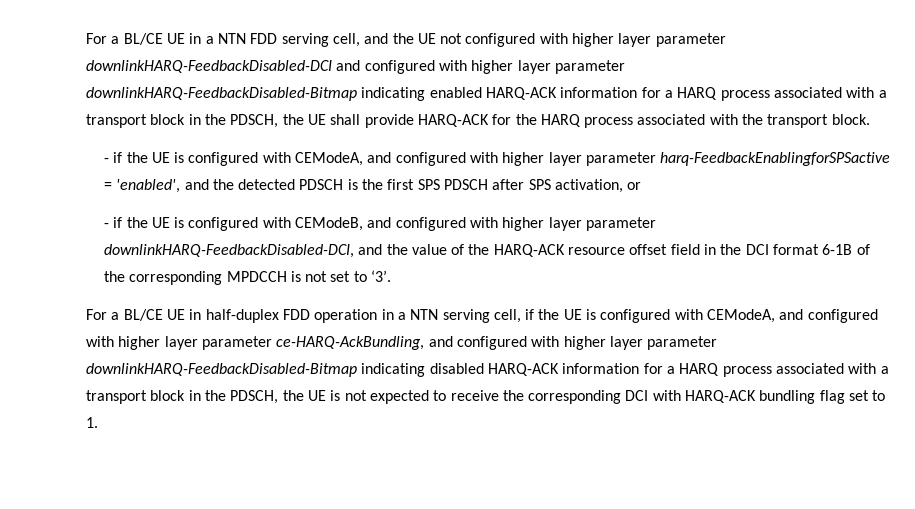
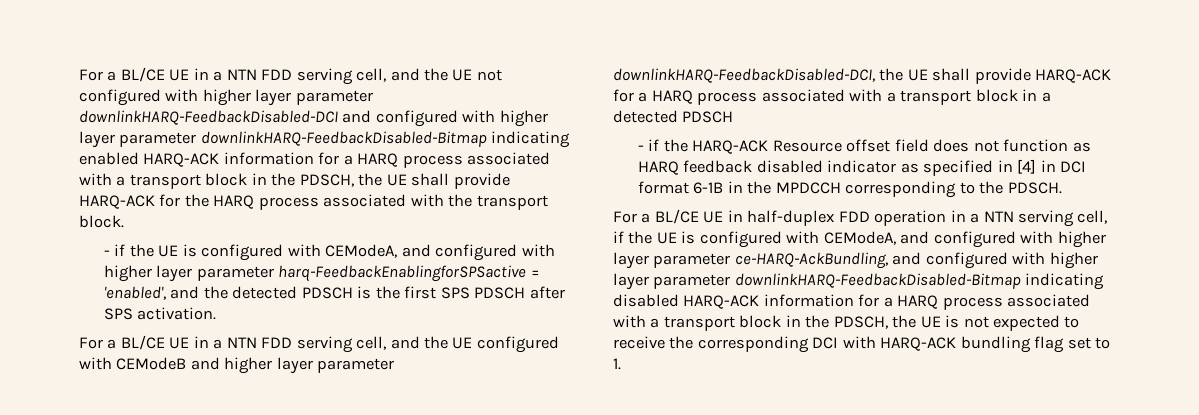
- - if the UE is configured with CEModeA, and configured with higher layer parameter harq-FeedbackEnablingforSPSactive = 'enabled', and the detected PDSCH is the first SPS PDSCH after SPS activation, or
- - if the UE is configured with CEModeB, and configured with higher layer parameter downlinkHARQ-FeedbackDisabled-DCI, and the value of the HARQ-ACK resource offset field in the DCI format 6-1B of the corresponding MPDCCH is not set to ‘3’.
+ - if the UE is configured with CEModeA, and configured with higher layer parameter harq-FeedbackEnablingforSPSactive = 'enabled', and the detected PDSCH is the first SPS PDSCH after SPS activation.
+ For a BL/CE UE in a NTN FDD serving cell, and the UE configured with CEModeB and higher layer parameter downlinkHARQ-FeedbackDisabled-DCI, the UE shall provide HARQ-ACK for a HARQ process associated with a transport block in a detected PDSCH
+ - if the HARQ-ACK Resource offset field does not function as HARQ feedback disabled indicator as specified in [4] in DCI format 6-1B in the MPDCCH corresponding to the PDSCH.

